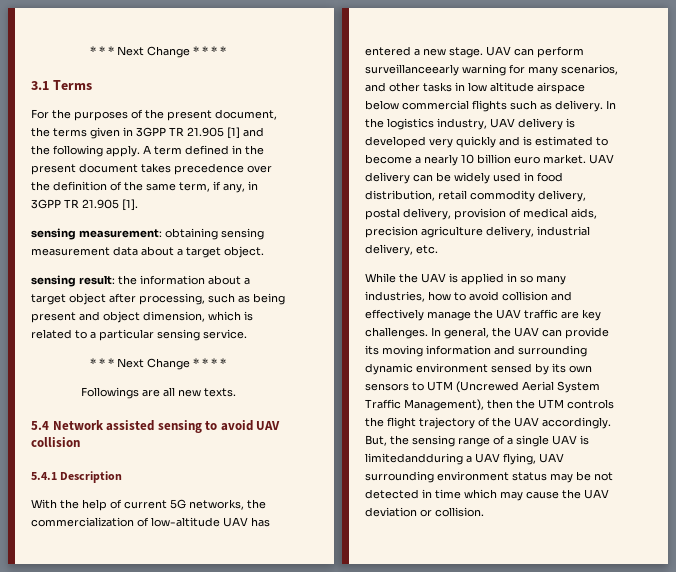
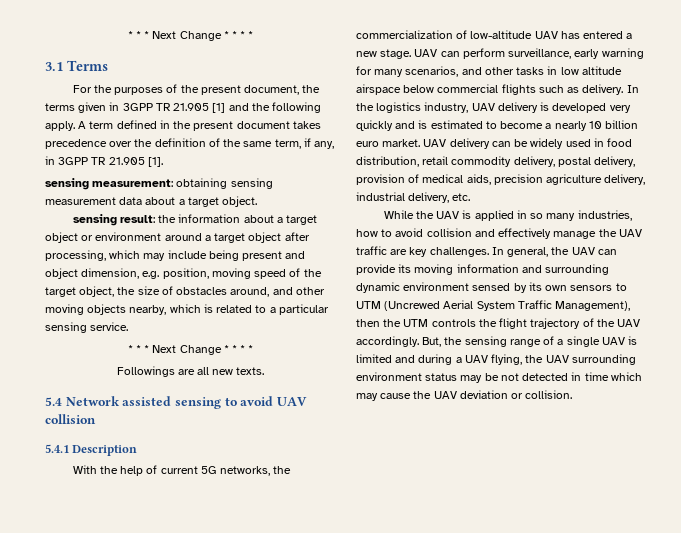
- sensing result: the information about a target object after processing, such as being present and object dimension, which is related to a particular sensing service.
+ sensing result: the information about a target object or environment around a target object after processing, which may include being present and object dimension, e.g. position, moving speed of the target object, the size of obstacles around, and other moving objects nearby, which is related to a particular sensing service.
- UAV can perform surveillanceearly warning for many scenarios, and other tasks in low altitude airspace below commercial flights such as delivery.
+ UAV can perform surveillance, early warning for many scenarios, and other tasks in low altitude airspace below commercial flights such as delivery.
- But, the sensing range of a single UAV is limitedandduring a UAV flying, UAV surrounding environment status may be not detected in time which may cause the UAV deviation or collision.
+ But, the sensing range of a single UAV is limited and during a UAV flying, the UAV surrounding environment status may be not detected in time which may cause the UAV deviation or collision.

